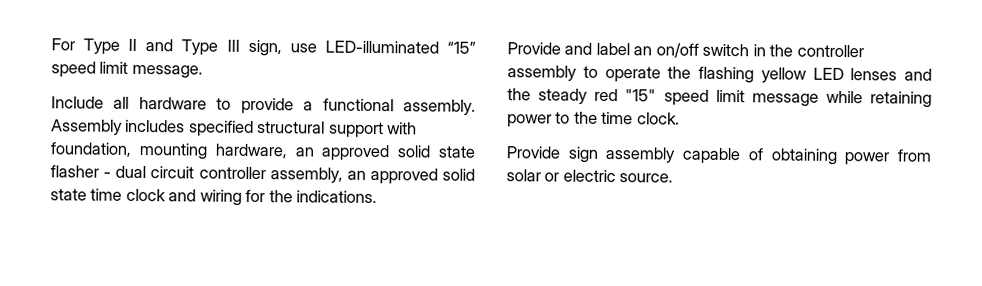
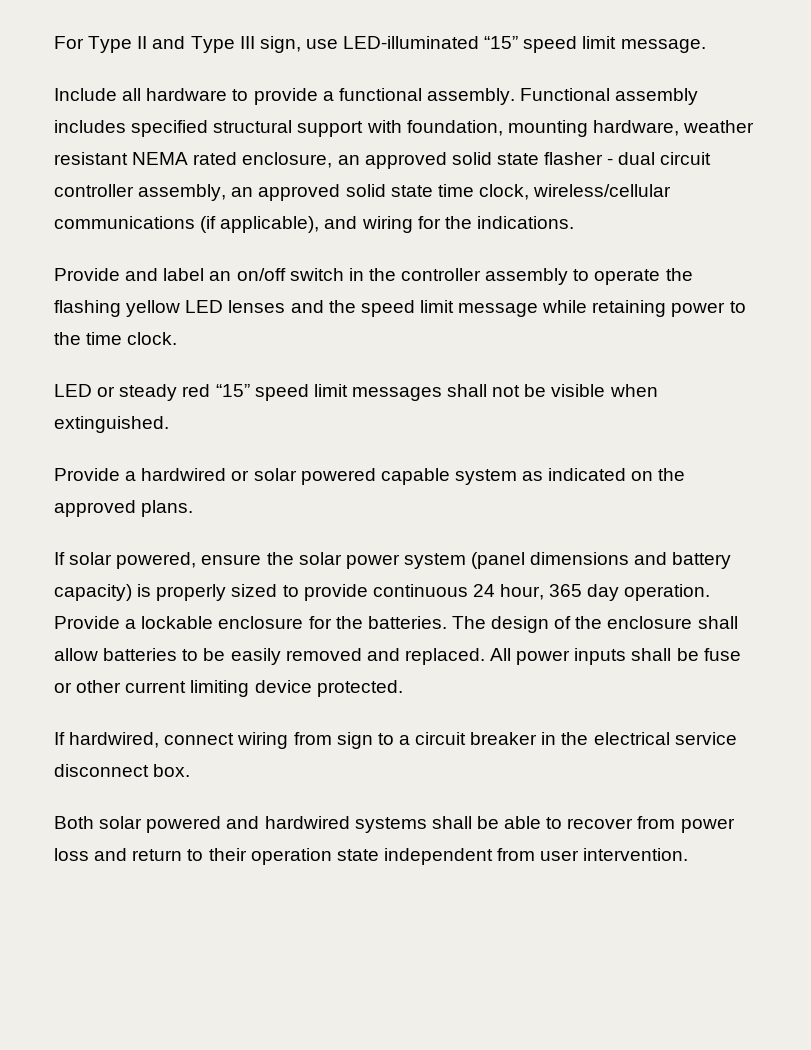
- Assembly includes specified structural support with foundation, mounting hardware, an approved solid state flasher - dual circuit controller assembly, an approved solid state time clock and wiring for the indications.
+ Functional assembly includes specified structural support with foundation, mounting hardware, weather resistant NEMA rated enclosure, an approved solid state flasher - dual circuit controller assembly, an approved solid state time clock, wireless/cellular communications (if applicable), and wiring for the indications.
- Provide and label an on/off switch in the controller assembly to operate the flashing yellow LED lenses and the steady red "15" speed limit message while retaining power to the time clock.
+ Provide and label an on/off switch in the controller assembly to operate the flashing yellow LED lenses and the speed limit message while retaining power to the time clock.
- Provide sign assembly capable of obtaining power from solar or electric source.
+ LED or steady red “15” speed limit messages shall not be visible when extinguished.
+ Provide a hardwired or solar powered capable system as indicated on the approved plans.
+ If solar powered, ensure the solar power system (panel dimensions and battery capacity) is properly sized to provide continuous 24 hour, 365 day operation. Provide a lockable enclosure for the batteries. The design of the enclosure shall allow batteries to be easily removed and replaced. All power inputs shall be fuse or other current limiting device protected.
+ If hardwired, connect wiring from sign to a circuit breaker in the electrical service disconnect box.
+ Both solar powered and hardwired systems shall be able to recover from power loss and return to their operation state independent from user intervention.

